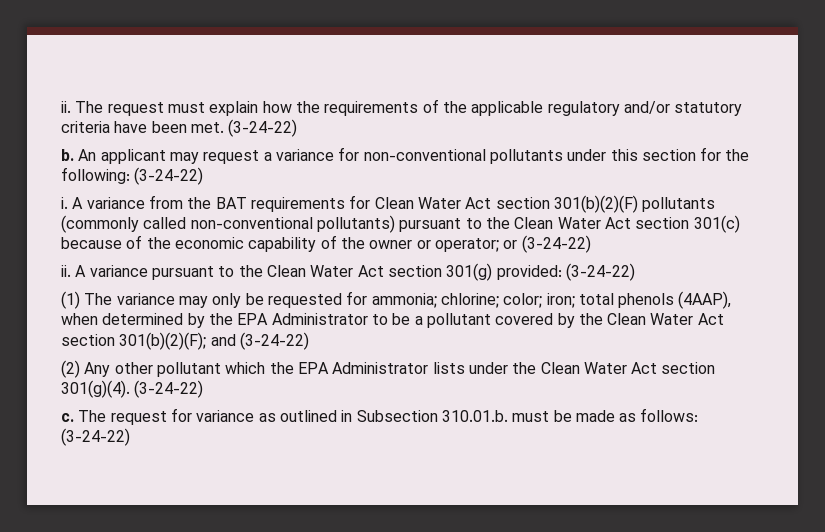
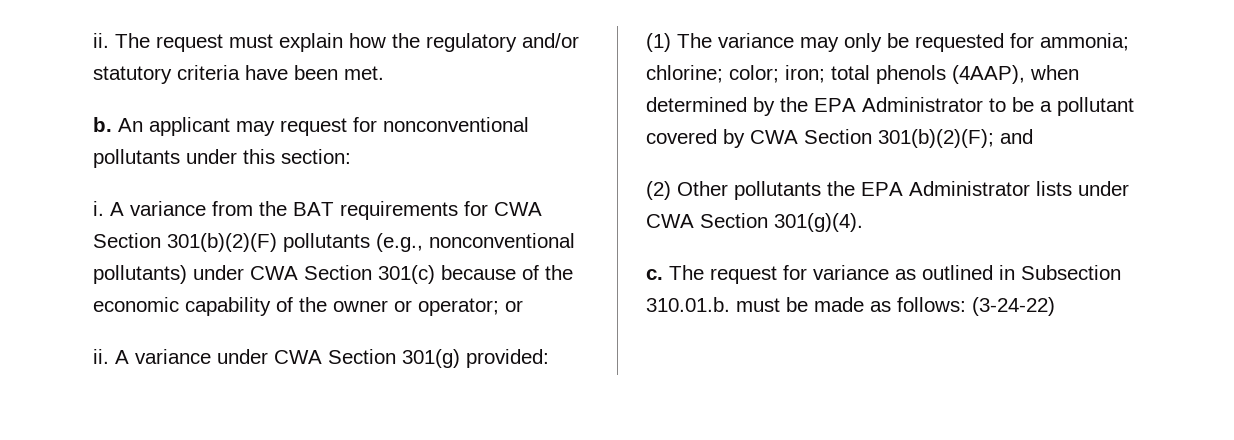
- The request must explain how the requirements of the applicable regulatory and/or statutory criteria have been met. (3-24-22)
+ The request must explain how the regulatory and/or statutory criteria have been met.
- An applicant may request a variance for non-conventional pollutants under this section for the following: (3-24-22)
+ An applicant may request for nonconventional pollutants under this section:
- A variance from the BAT requirements for Clean Water Act section 301(b)(2)(F) pollutants (commonly called non-conventional pollutants) pursuant to the Clean Water Act section 301(c) because of the economic capability of the owner or operator; or (3-24-22)
+ A variance from the BAT requirements for CWA Section 301(b)(2)(F) pollutants (e.g., nonconventional pollutants) under CWA Section 301(c) because of the economic capability of the owner or operator; or
- A variance pursuant to the Clean Water Act section 301(g) provided: (3-24-22)
+ A variance under CWA Section 301(g) provided:
- (1) The variance may only be requested for ammonia; chlorine; color; iron; total phenols (4AAP), when determined by the EPA Administrator to be a pollutant covered by the Clean Water Act section 301(b)(2)(F); and (3-24-22)
+ (1) The variance may only be requested for ammonia; chlorine; color; iron; total phenols (4AAP), when determined by the EPA Administrator to be a pollutant covered by CWA Section 301(b)(2)(F); and
- (2) Any other pollutant which the EPA Administrator lists under the Clean Water Act section 301(g)(4). (3-24-22)
+ (2) Other pollutants the EPA Administrator lists under CWA Section 301(g)(4).

